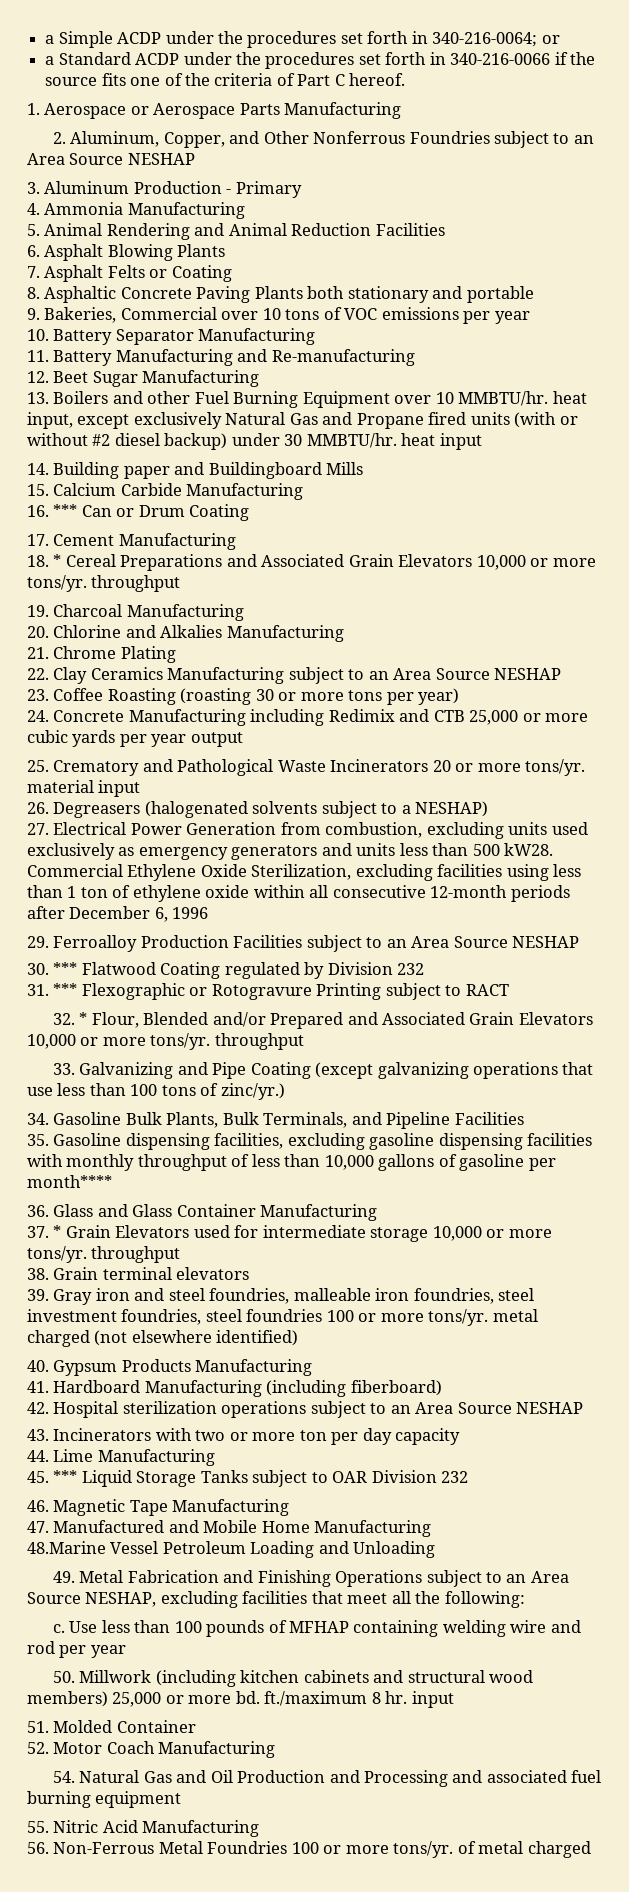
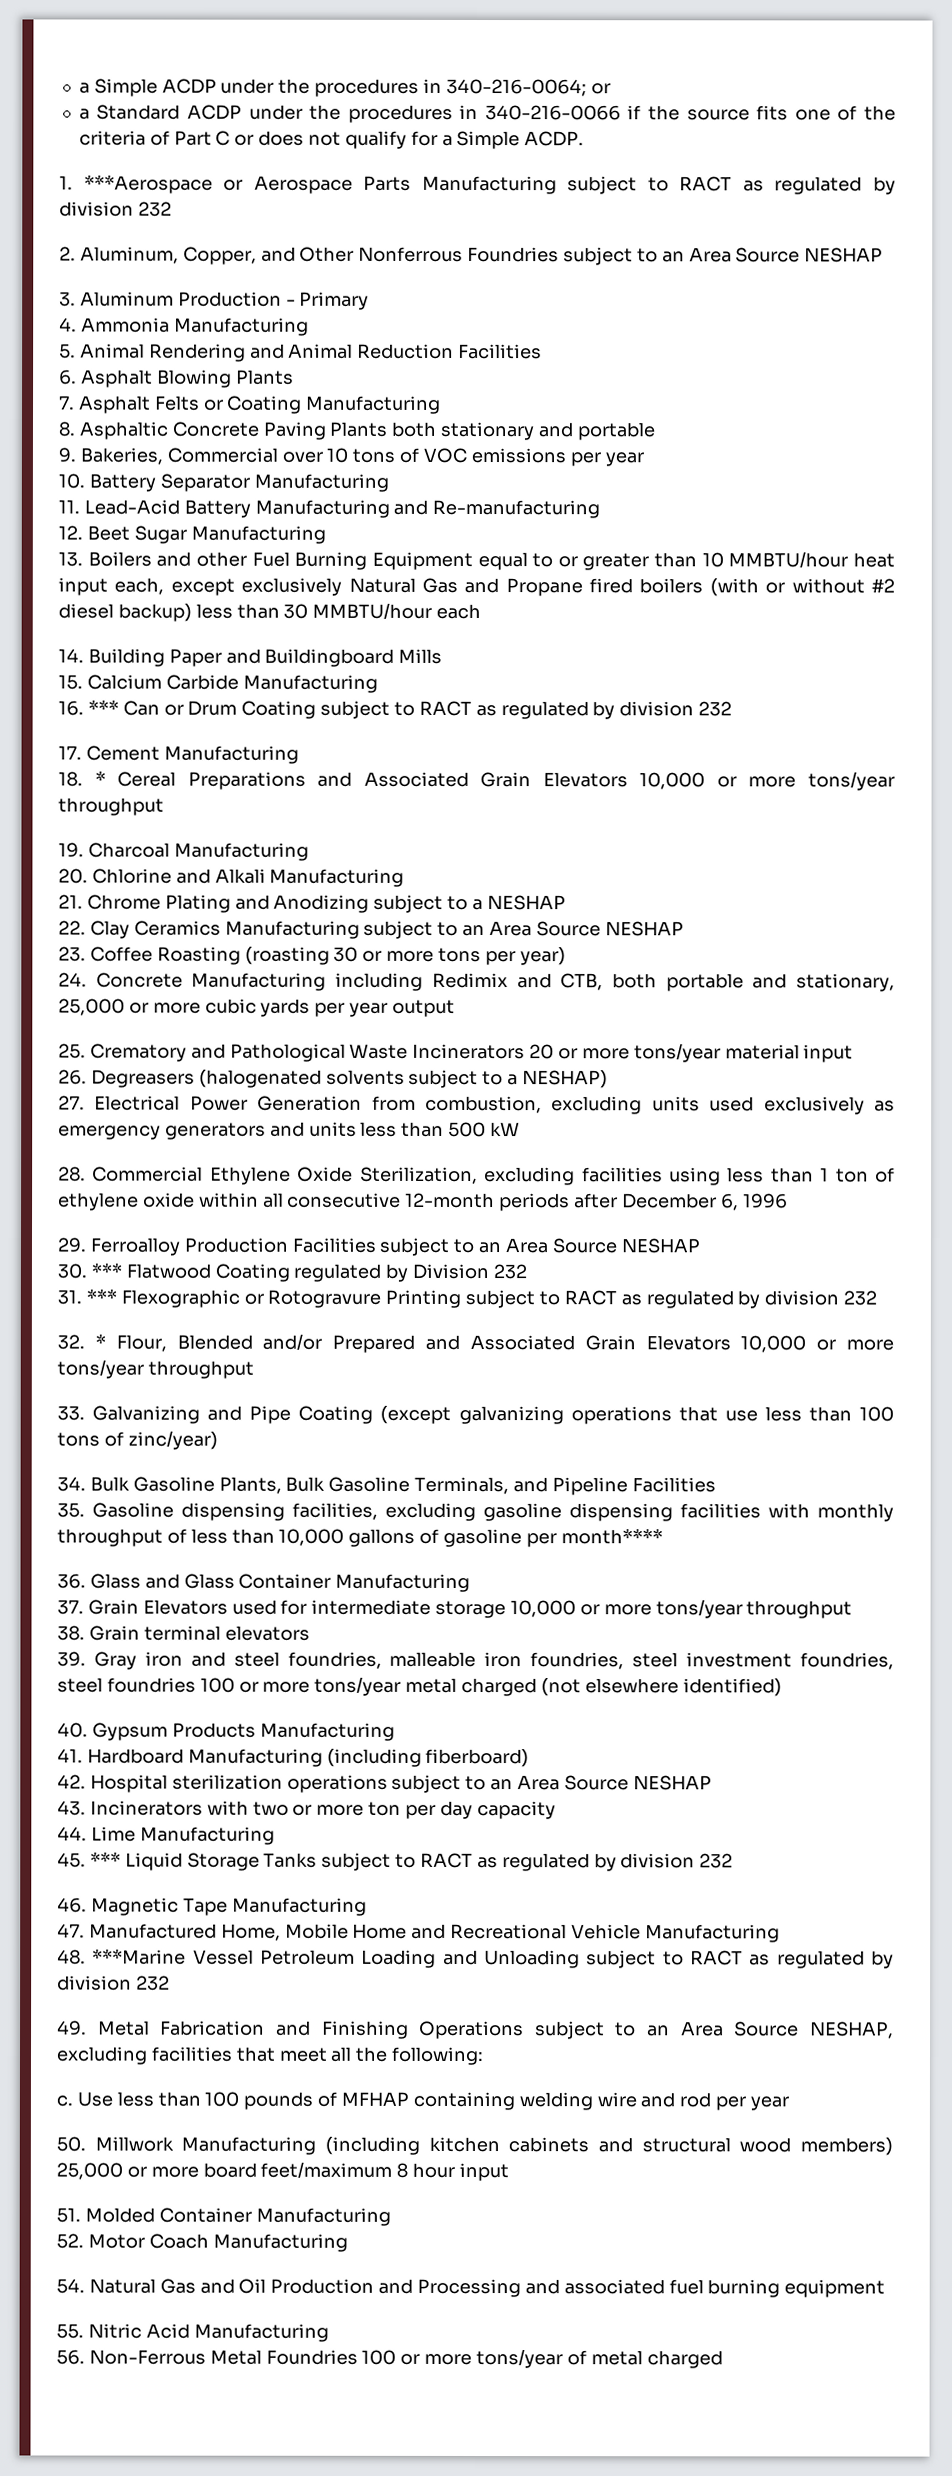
- a Simple ACDP under the procedures set forth in 340-216-0064; or
+ a Simple ACDP under the procedures in 340-216-0064; or
- a Standard ACDP under the procedures set forth in 340-216-0066 if the source fits one of the criteria of Part C hereof.
+ a Standard ACDP under the procedures in 340-216-0066 if the source fits one of the criteria of Part C or does not qualify for a Simple ACDP.
- 1. Aerospace or Aerospace Parts Manufacturing
+ 1. ***Aerospace or Aerospace Parts Manufacturing subject to RACT as regulated by division 232
- 7. Asphalt Felts or Coating
+ 7. Asphalt Felts or Coating Manufacturing
- 11. Battery Manufacturing and Re-manufacturing
+ 11. Lead-Acid Battery Manufacturing and Re-manufacturing
- 13. Boilers and other Fuel Burning Equipment over 10 MMBTU/hr. heat input, except exclusively Natural Gas and Propane fired units (with or without #2 diesel backup) under 30 MMBTU/hr. heat input
+ 13. Boilers and other Fuel Burning Equipment equal to or greater than 10 MMBTU/hour heat input each, except exclusively Natural Gas and Propane fired boilers (with or without #2 diesel backup) less than 30 MMBTU/hour each
- 14. Building paper and Buildingboard Mills
+ 14. Building Paper and Buildingboard Mills
- 16. *** Can or Drum Coating
+ 16. *** Can or Drum Coating subject to RACT as regulated by division 232
- 18. * Cereal Preparations and Associated Grain Elevators 10,000 or more tons/yr. throughput
+ 18. * Cereal Preparations and Associated Grain Elevators 10,000 or more tons/year throughput
- 20. Chlorine and Alkalies Manufacturing
+ 20. Chlorine and Alkali Manufacturing
- 21. Chrome Plating
+ 21. Chrome Plating and Anodizing subject to a NESHAP
- 24. Concrete Manufacturing including Redimix and CTB 25,000 or more cubic yards per year output
+ 24. Concrete Manufacturing including Redimix and CTB, both portable and stationary, 25,000 or more cubic yards per year output
- 25. Crematory and Pathological Waste Incinerators 20 or more tons/yr. material input
+ 25. Crematory and Pathological Waste Incinerators 20 or more tons/year material input
- 27. Electrical Power Generation from combustion, excluding units used exclusively as emergency generators and units less than 500 kW28. Commercial Ethylene Oxide Sterilization, excluding facilities using less than 1 ton of ethylene oxide within all consecutive 12-month periods after December 6, 1996
+ 27. Electrical Power Generation from combustion, excluding units used exclusively as emergency generators and units less than 500 kW
+ 28. Commercial Ethylene Oxide Sterilization, excluding facilities using less than 1 ton of ethylene oxide within all consecutive 12-month periods after December 6, 1996
- 31. *** Flexographic or Rotogravure Printing subject to RACT
+ 31. *** Flexographic or Rotogravure Printing subject to RACT as regulated by division 232
- 32. * Flour, Blended and/or Prepared and Associated Grain Elevators 10,000 or more tons/yr. throughput
+ 32. * Flour, Blended and/or Prepared and Associated Grain Elevators 10,000 or more tons/year throughput
- 33. Galvanizing and Pipe Coating (except galvanizing operations that use less than 100 tons of zinc/yr.)
+ 33. Galvanizing and Pipe Coating (except galvanizing operations that use less than 100 tons of zinc/year)
- 34. Gasoline Bulk Plants, Bulk Terminals, and Pipeline Facilities
+ 34. Bulk Gasoline Plants, Bulk Gasoline Terminals, and Pipeline Facilities
- 37. * Grain Elevators used for intermediate storage 10,000 or more tons/yr. throughput
+ 37. Grain Elevators used for intermediate storage 10,000 or more tons/year throughput
- 39. Gray iron and steel foundries, malleable iron foundries, steel investment foundries, steel foundries 100 or more tons/yr. metal charged (not elsewhere identified)
+ 39. Gray iron and steel foundries, malleable iron foundries, steel investment foundries, steel foundries 100 or more tons/year metal charged (not elsewhere identified)
- 45. *** Liquid Storage Tanks subject to OAR Division 232
+ 45. *** Liquid Storage Tanks subject to RACT as regulated by division 232
- 47. Manufactured and Mobile Home Manufacturing
- 48.Marine Vessel Petroleum Loading and Unloading
+ 47. Manufactured Home, Mobile Home and Recreational Vehicle Manufacturing
+ 48. ***Marine Vessel Petroleum Loading and Unloading subject to RACT as regulated by division 232
- 50. Millwork (including kitchen cabinets and structural wood members) 25,000 or more bd. ft./maximum 8 hr. input
+ 50. Millwork Manufacturing (including kitchen cabinets and structural wood members) 25,000 or more board feet/maximum 8 hour input
- 51. Molded Container
+ 51. Molded Container Manufacturing
- 56. Non-Ferrous Metal Foundries 100 or more tons/yr. of metal charged
+ 56. Non-Ferrous Metal Foundries 100 or more tons/year of metal charged

